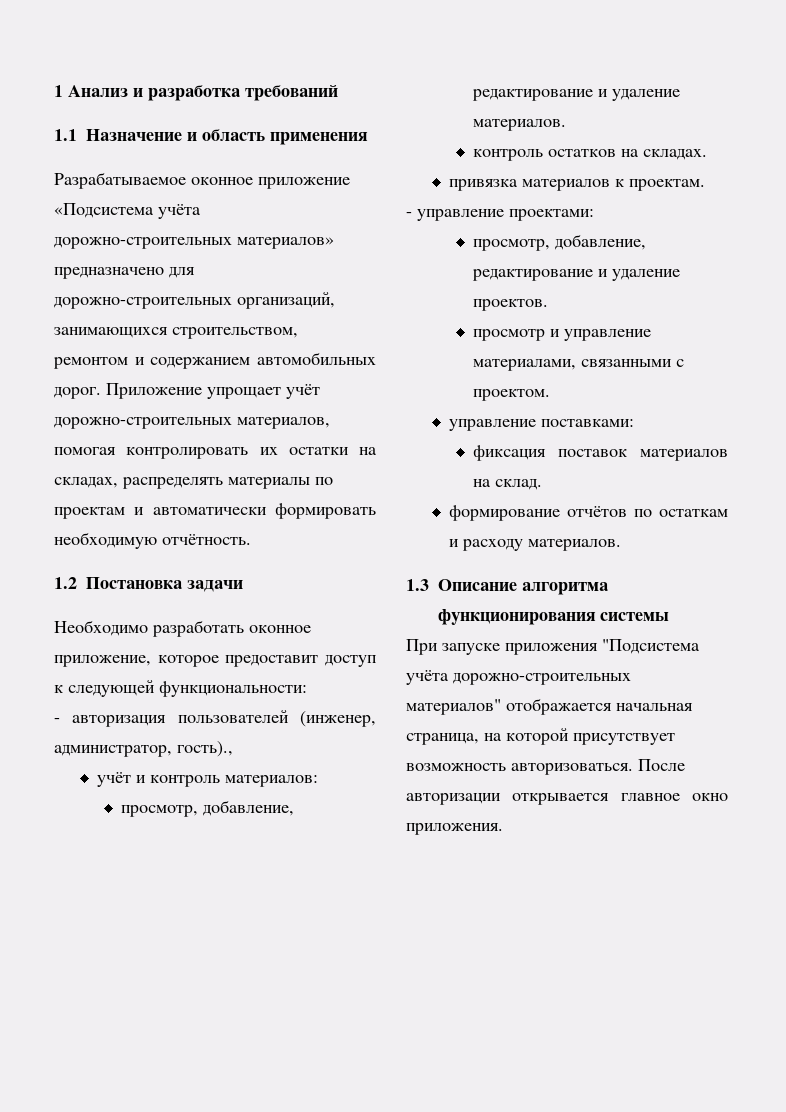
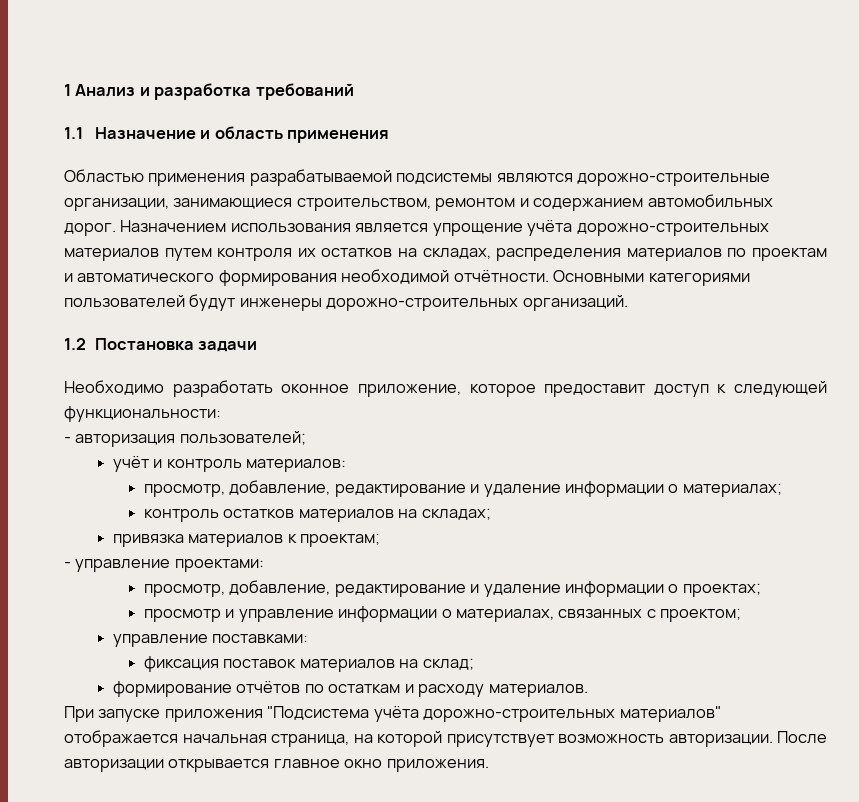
- Разрабатываемое оконное приложение «Подсистема учёта дорожно-строительных материалов» предназначено для дорожно-строительных организаций, занимающихся строительством, ремонтом и содержанием автомобильных дорог.
+ Областью применения разрабатываемой подсистемы являются дорожно-строительные организации, занимающиеся строительством, ремонтом и содержанием автомобильных дорог.
- Приложение упрощает учёт дорожно-строительных материалов, помогая контролировать их остатки на складах, распределять материалы по проектам и автоматически формировать необходимую отчётность.
+ Назначением использования является упрощение учёта дорожно-строительных материалов путем контроля их остатков на складах, распределения материалов по проектам и автоматического формирования необходимой отчётности. Основными категориями пользователей будут инженеры дорожно-строительных организаций.
- - авторизация пользователей (инженер, администратор, гость).,
+ - авторизация пользователей;
- просмотр, добавление, редактирование и удаление материалов.
+ просмотр, добавление, редактирование и удаление информации о материалах;
- контроль остатков на складах.
+ контроль остатков материалов на складах;
- привязка материалов к проектам.
+ привязка материалов к проектам;
- просмотр, добавление, редактирование и удаление проектов.
+ просмотр, добавление, редактирование и удаление информации о проектах;
- просмотр и управление материалами, связанными с проектом.
+ просмотр и управление информации о материалах, связанных с проектом;
- фиксация поставок материалов на склад.
+ фиксация поставок материалов на склад;
- 1.3 Описание алгоритма функционирования системы
- При запуске приложения "Подсистема учёта дорожно-строительных материалов" отображается начальная страница, на которой присутствует возможность авторизоваться.
+ При запуске приложения "Подсистема учёта дорожно-строительных материалов" отображается начальная страница, на которой присутствует возможность авторизации.

